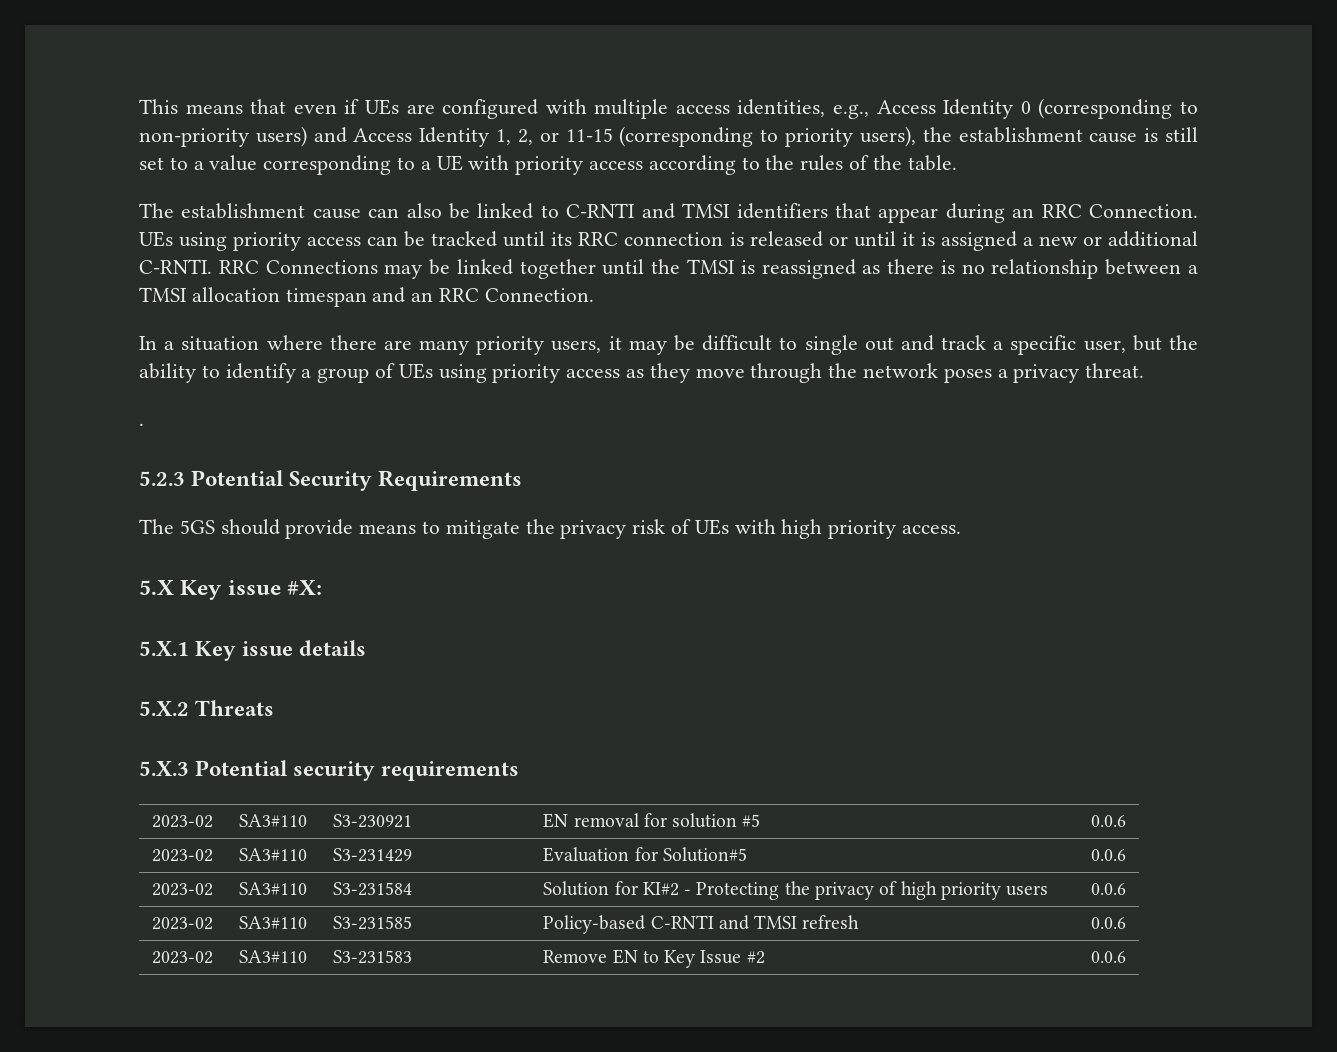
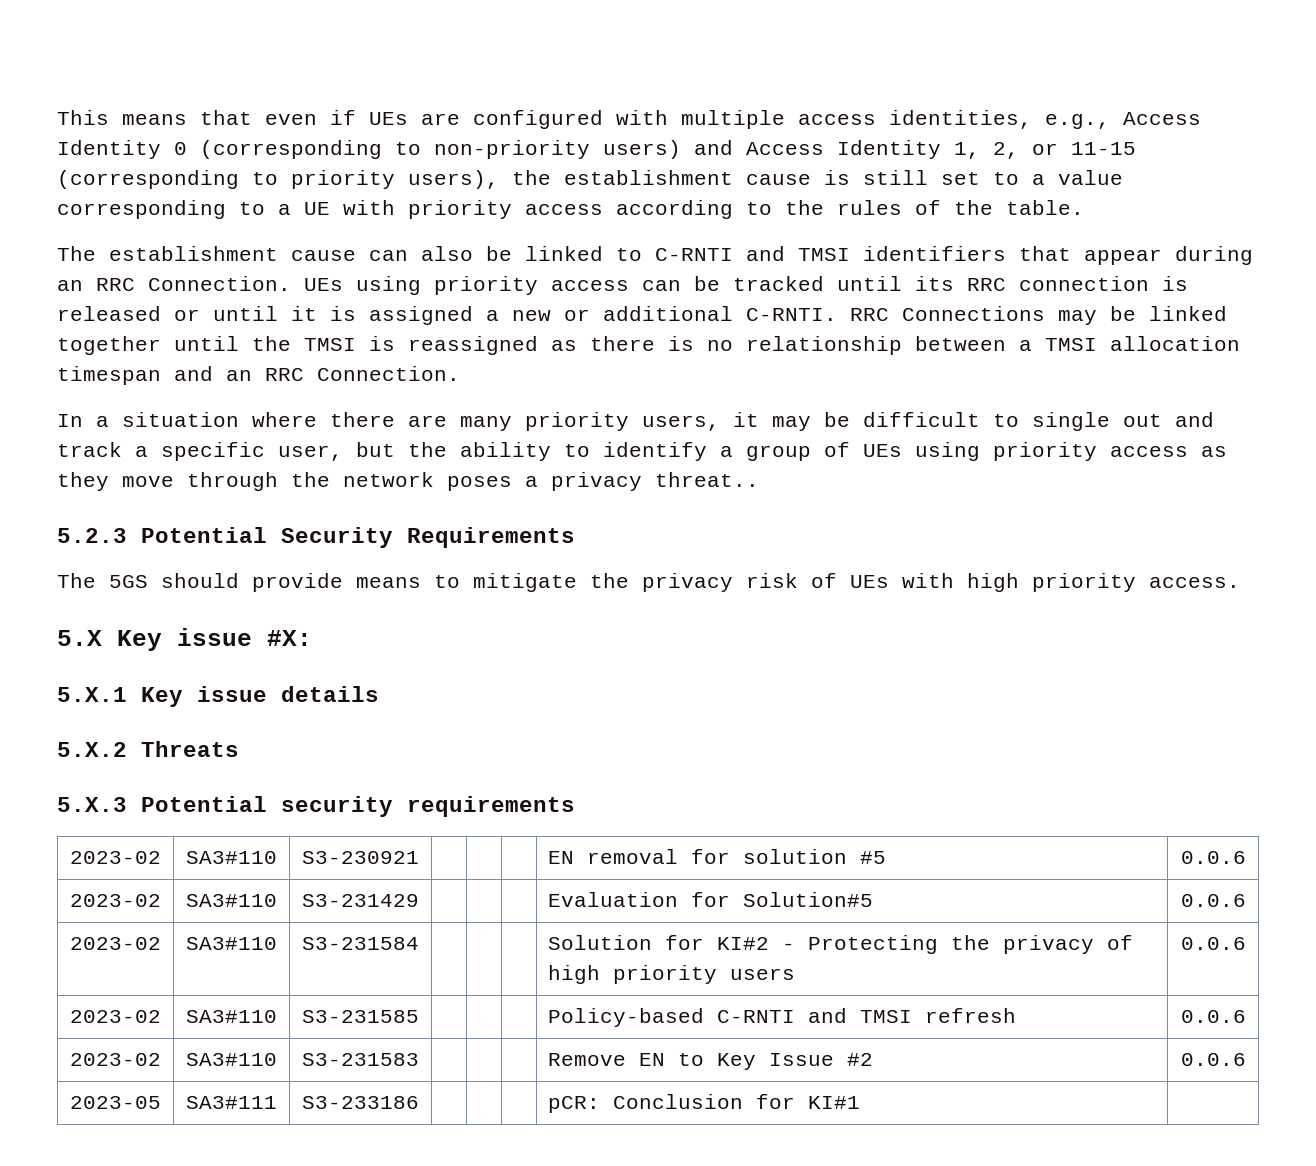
- In a situation where there are many priority users, it may be difficult to single out and track a specific user, but the ability to identify a group of UEs using priority access as they move through the network poses a privacy threat.
- .
+ In a situation where there are many priority users, it may be difficult to single out and track a specific user, but the ability to identify a group of UEs using priority access as they move through the network poses a privacy threat..
+ 2023-05 | SA3#111 | S3-233186 | | | | pCR: Conclusion for KI#1 |

